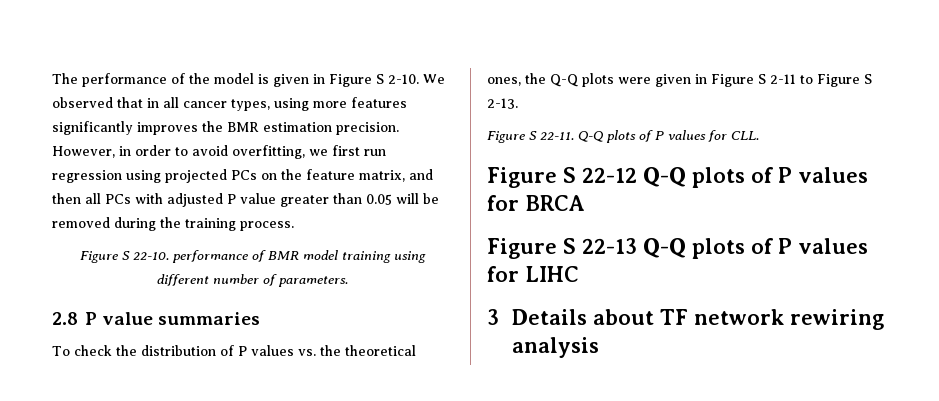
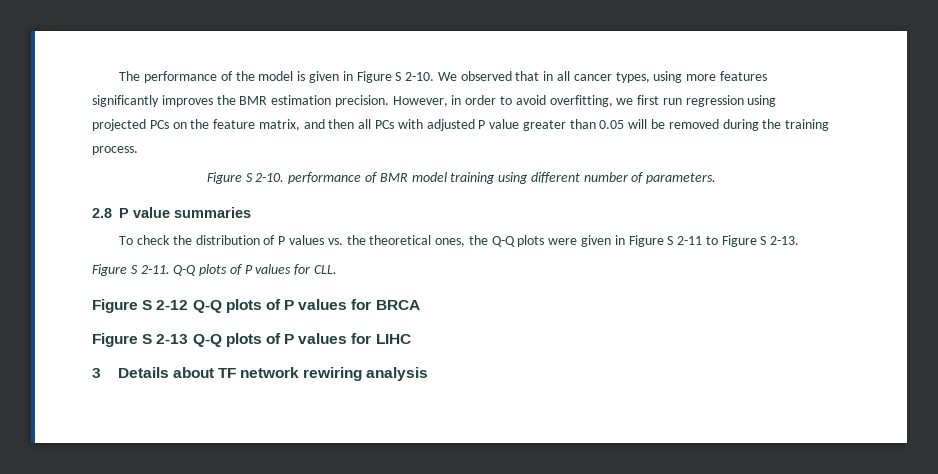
- Figure S 22-10. performance of BMR model training using different number of parameters.
+ Figure S 2-10. performance of BMR model training using different number of parameters.
- Figure S 22-11.
+ Figure S 2-11.
- Figure S 22-12 Q-Q plots of P values for BRCA
+ Figure S 2-12 Q-Q plots of P values for BRCA
- Figure S 22-13 Q-Q plots of P values for LIHC
+ Figure S 2-13 Q-Q plots of P values for LIHC

